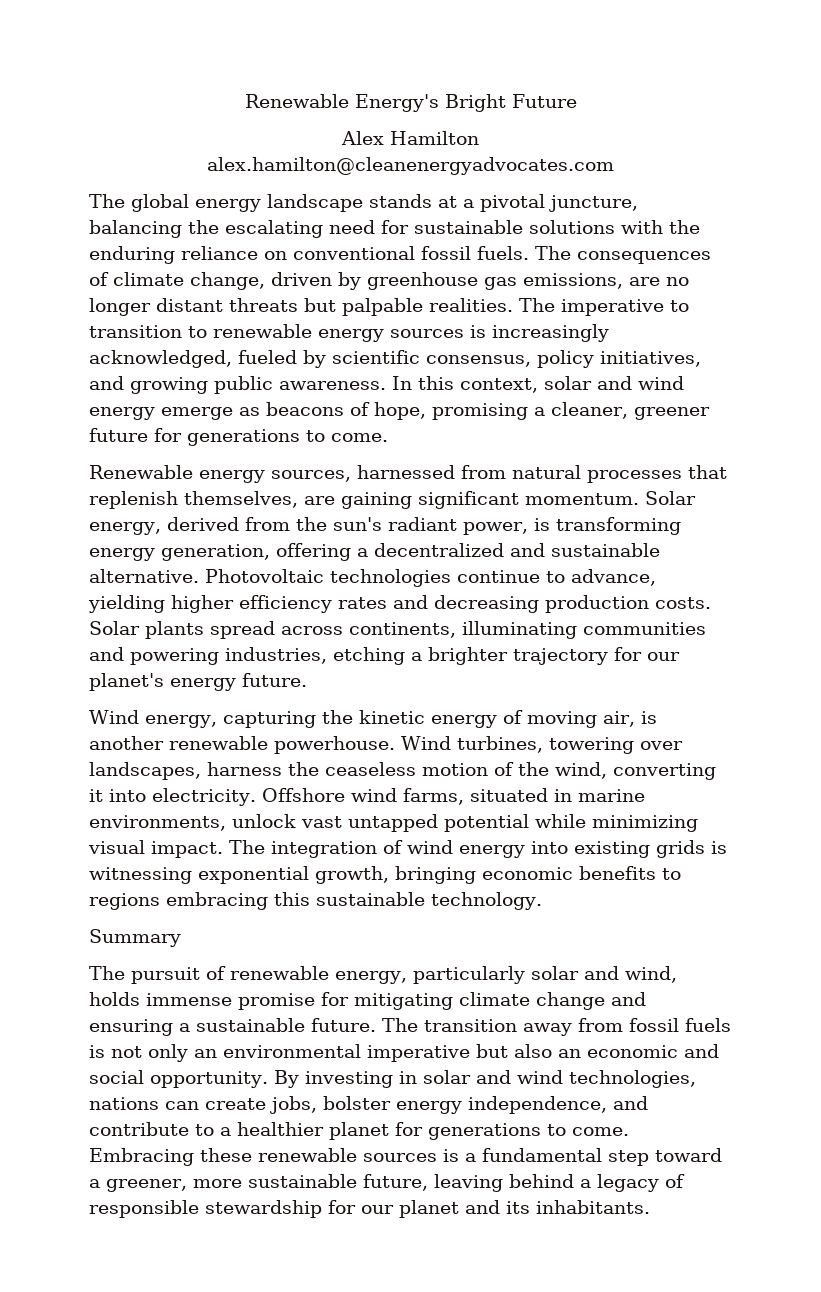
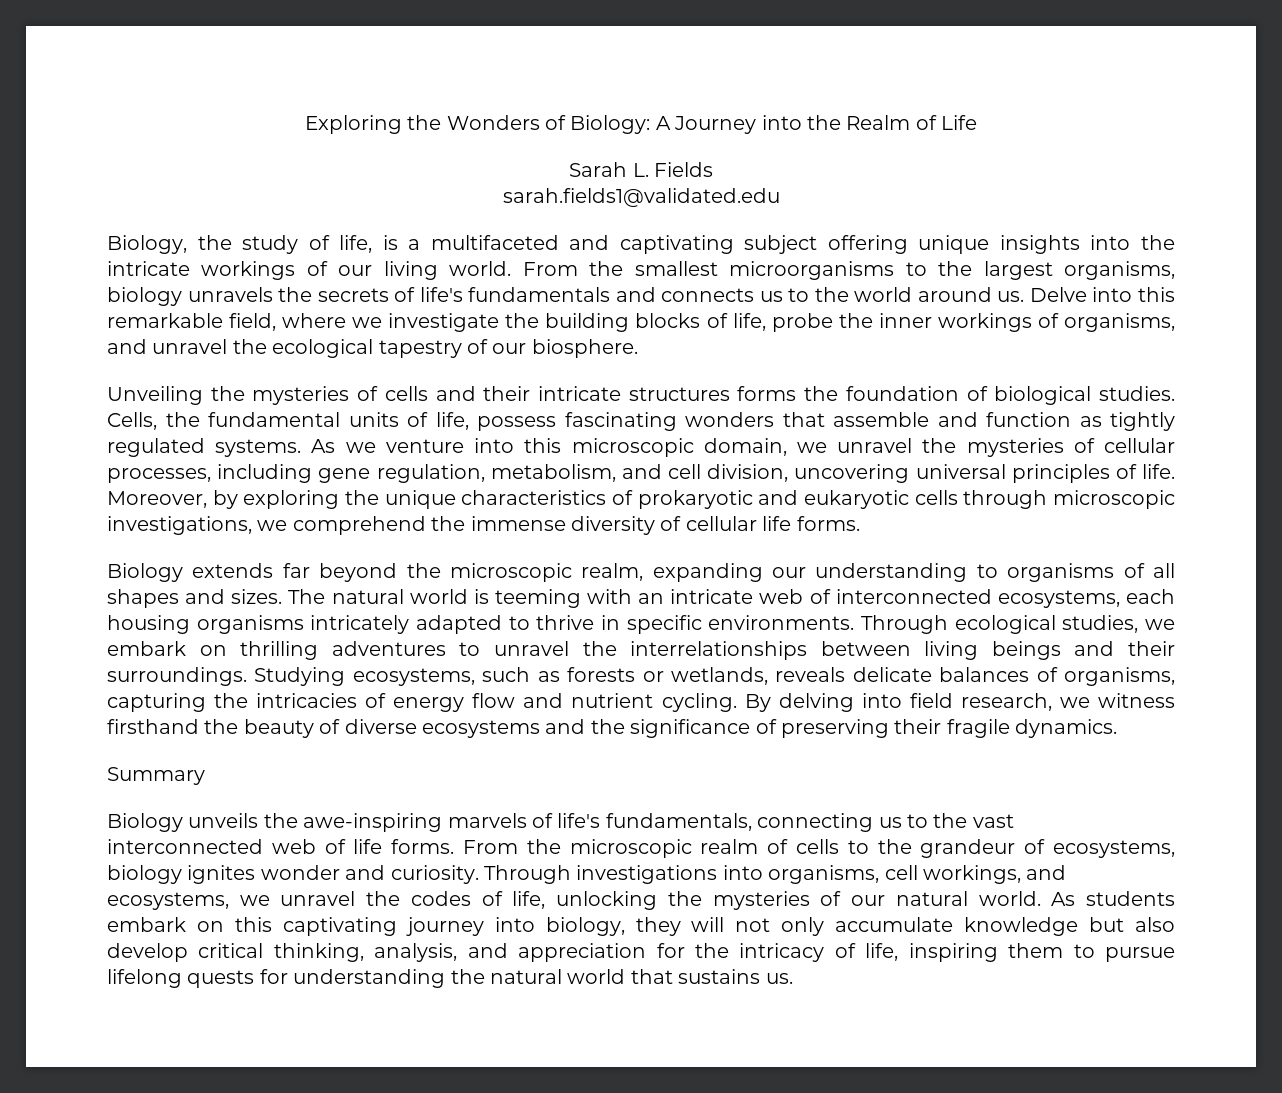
- Renewable Energy's Bright Future
- Alex Hamilton
- alex.hamilton@cleanenergyadvocates.com
- The global energy landscape stands at a pivotal juncture, balancing the escalating need for sustainable solutions with the enduring reliance on conventional fossil fuels. The consequences of climate change, driven by greenhouse gas emissions, are no longer distant threats but palpable realities. The imperative to transition to renewable energy sources is increasingly acknowledged, fueled by scientific consensus, policy initiatives, and growing public awareness. In this context, solar and wind energy emerge as beacons of hope, promising a cleaner, greener future for generations to come.
- Renewable energy sources, harnessed from natural processes that replenish themselves, are gaining significant momentum. Solar energy, derived from the sun's radiant power, is transforming energy generation, offering a decentralized and sustainable alternative. Photovoltaic technologies continue to advance, yielding higher efficiency rates and decreasing production costs. Solar plants spread across continents, illuminating communities and powering industries, etching a brighter trajectory for our planet's energy future.
- Wind energy, capturing the kinetic energy of moving air, is another renewable powerhouse. Wind turbines, towering over landscapes, harness the ceaseless motion of the wind, converting it into electricity. Offshore wind farms, situated in marine environments, unlock vast untapped potential while minimizing visual impact. The integration of wind energy into existing grids is witnessing exponential growth, bringing economic benefits to regions embracing this sustainable technology.
+ Exploring the Wonders of Biology: A Journey into the Realm of Life
+ Sarah L. Fields
+ sarah.fields1@validated.edu
+ Biology, the study of life, is a multifaceted and captivating subject offering unique insights into the intricate workings of our living world. From the smallest microorganisms to the largest organisms, biology unravels the secrets of life's fundamentals and connects us to the world around us. Delve into this remarkable field, where we investigate the building blocks of life, probe the inner workings of organisms, and unravel the ecological tapestry of our biosphere.
+ Unveiling the mysteries of cells and their intricate structures forms the foundation of biological studies. Cells, the fundamental units of life, possess fascinating wonders that assemble and function as tightly regulated systems. As we venture into this microscopic domain, we unravel the mysteries of cellular processes, including gene regulation, metabolism, and cell division, uncovering universal principles of life. Moreover, by exploring the unique characteristics of prokaryotic and eukaryotic cells through microscopic investigations, we comprehend the immense diversity of cellular life forms.
+ Biology extends far beyond the microscopic realm, expanding our understanding to organisms of all shapes and sizes. The natural world is teeming with an intricate web of interconnected ecosystems, each housing organisms intricately adapted to thrive in specific environments. Through ecological studies, we embark on thrilling adventures to unravel the interrelationships between living beings and their surroundings. Studying ecosystems, such as forests or wetlands, reveals delicate balances of organisms, capturing the intricacies of energy flow and nutrient cycling. By delving into field research, we witness firsthand the beauty of diverse ecosystems and the significance of preserving their fragile dynamics.
  Summary
- The pursuit of renewable energy, particularly solar and wind, holds immense promise for mitigating climate change and ensuring a sustainable future. The transition away from fossil fuels is not only an environmental imperative but also an economic and social opportunity. By investing in solar and wind technologies, nations can create jobs, bolster energy independence, and contribute to a healthier planet for generations to come. Embracing these renewable sources is a fundamental step toward a greener, more sustainable future, leaving behind a legacy of responsible stewardship for our planet and its inhabitants.
+ Biology unveils the awe-inspiring marvels of life's fundamentals, connecting us to the vast interconnected web of life forms. From the microscopic realm of cells to the grandeur of ecosystems, biology ignites wonder and curiosity. Through investigations into organisms, cell workings, and ecosystems, we unravel the codes of life, unlocking the mysteries of our natural world. As students embark on this captivating journey into biology, they will not only accumulate knowledge but also develop critical thinking, analysis, and appreciation for the intricacy of life, inspiring them to pursue lifelong quests for understanding the natural world that sustains us.

